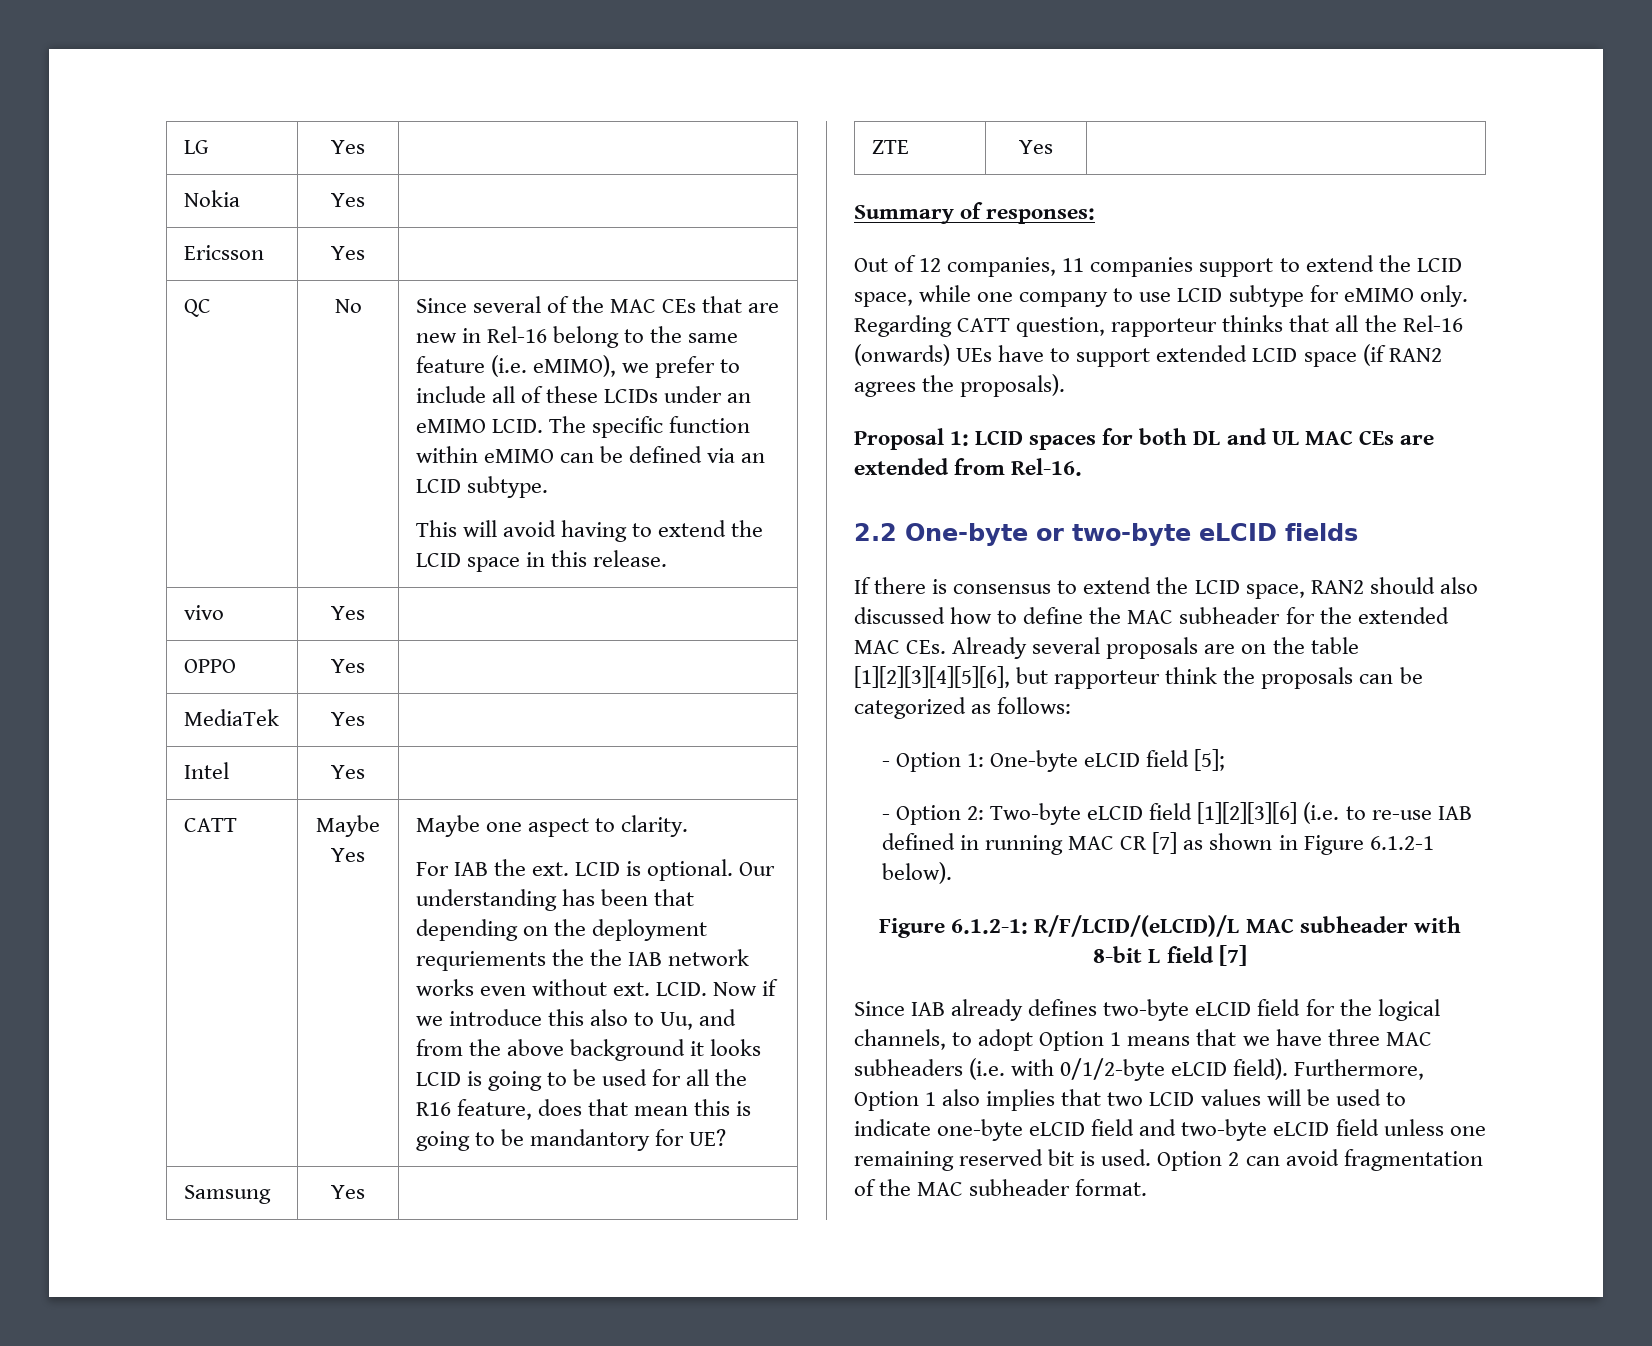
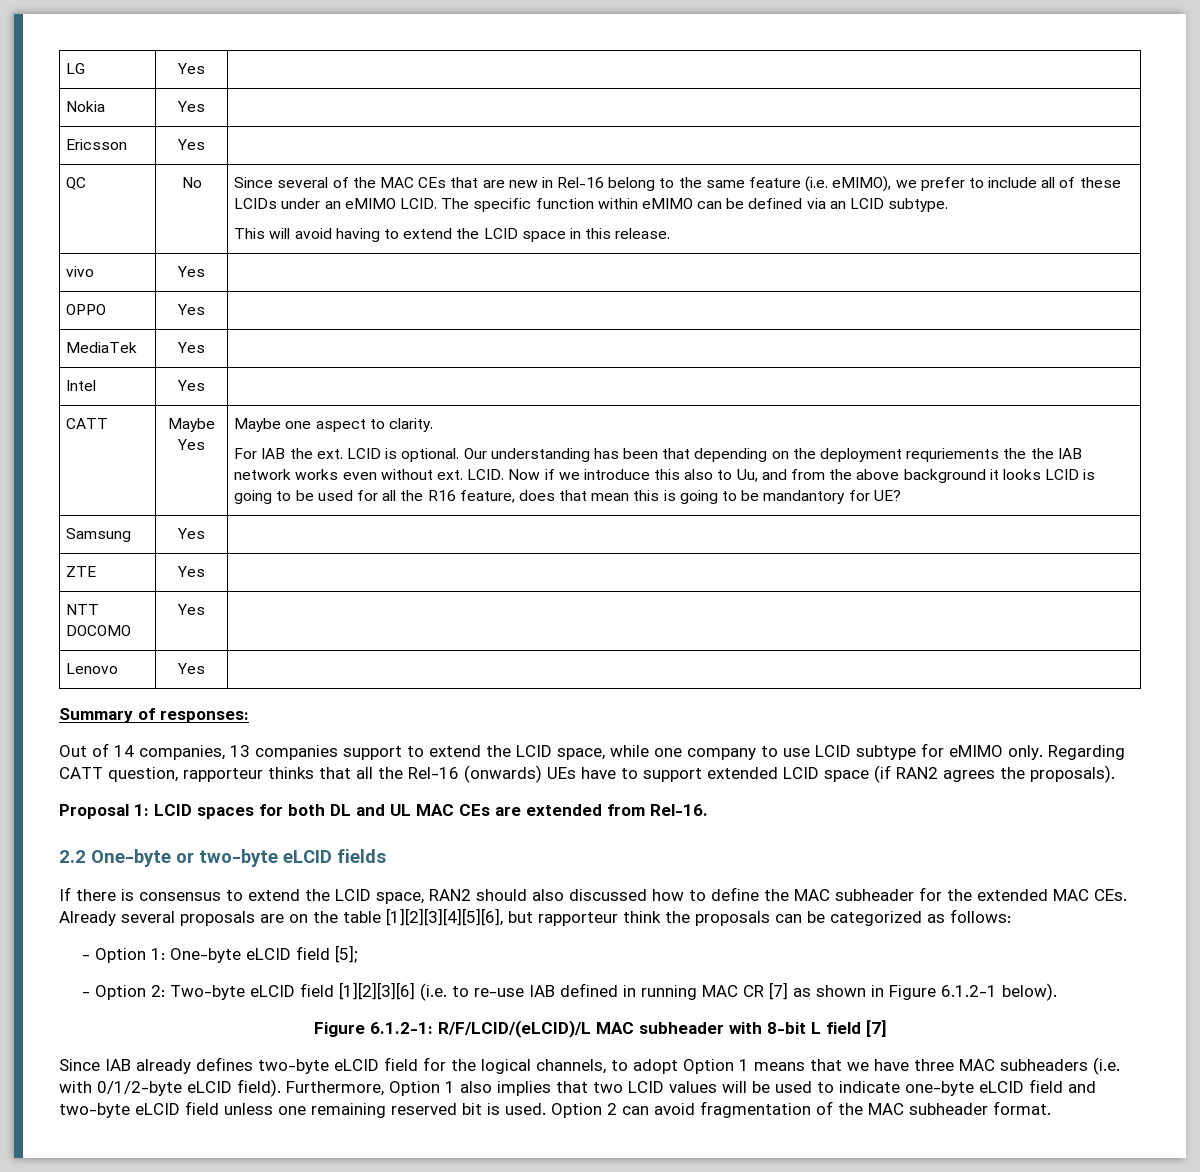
+ NTT DOCOMO | Yes |
+ Lenovo | Yes |
- Out of 12 companies, 11 companies support to extend the LCID space, while one company to use LCID subtype for eMIMO only.
+ Out of 14 companies, 13 companies support to extend the LCID space, while one company to use LCID subtype for eMIMO only.

